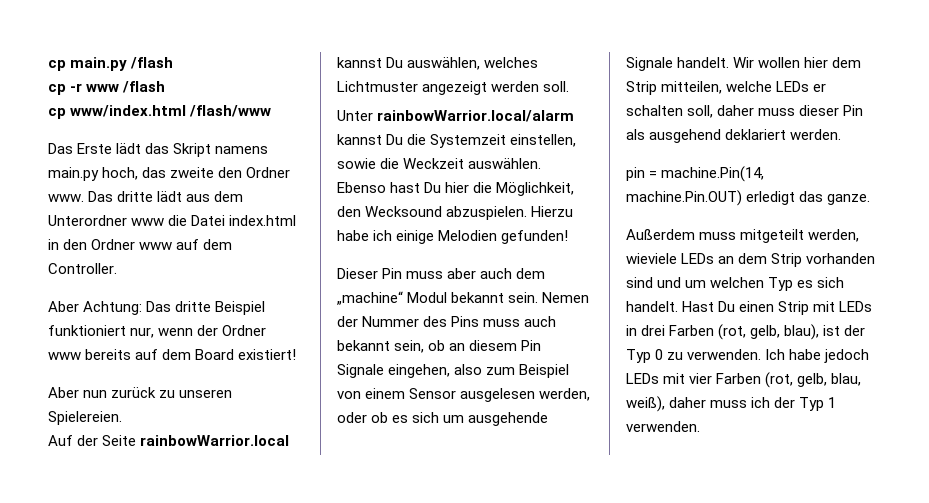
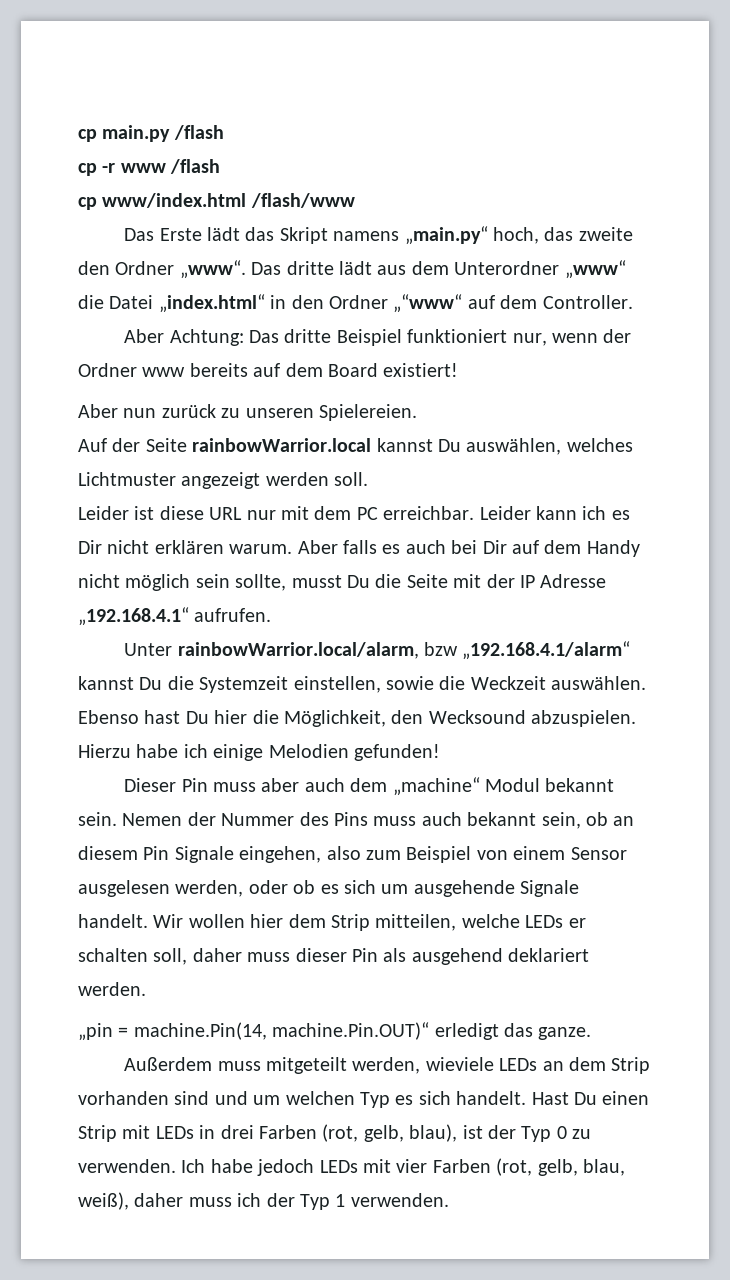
- Das Erste lädt das Skript namens main.py hoch, das zweite den Ordner www.
+ Das Erste lädt das Skript namens „main.py“ hoch, das zweite den Ordner „www“.
- Das dritte lädt aus dem Unterordner www die Datei index.html in den Ordner www auf dem Controller.
+ Das dritte lädt aus dem Unterordner „www“ die Datei „index.html“ in den Ordner „“www“ auf dem Controller.
- Unter rainbowWarrior.local/alarm kannst Du die Systemzeit einstellen, sowie die Weckzeit auswählen.
+ Leider ist diese URL nur mit dem PC erreichbar. Leider kann ich es Dir nicht erklären warum. Aber falls es auch bei Dir auf dem Handy nicht möglich sein sollte, musst Du die Seite mit der IP Adresse „192.168.4.1“ aufrufen.
+ Unter rainbowWarrior.local/alarm, bzw „192.168.4.1/alarm“ kannst Du die Systemzeit einstellen, sowie die Weckzeit auswählen.
- pin = machine.Pin(14, machine.Pin.OUT) erledigt das ganze.
+ „pin = machine.Pin(14, machine.Pin.OUT)“ erledigt das ganze.

